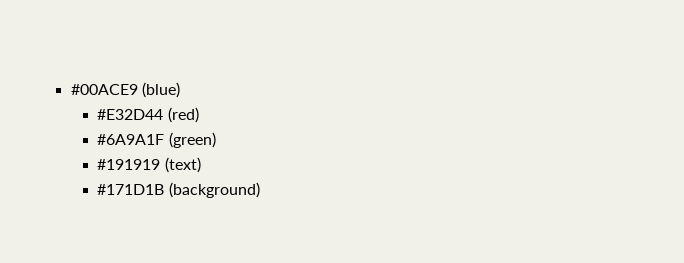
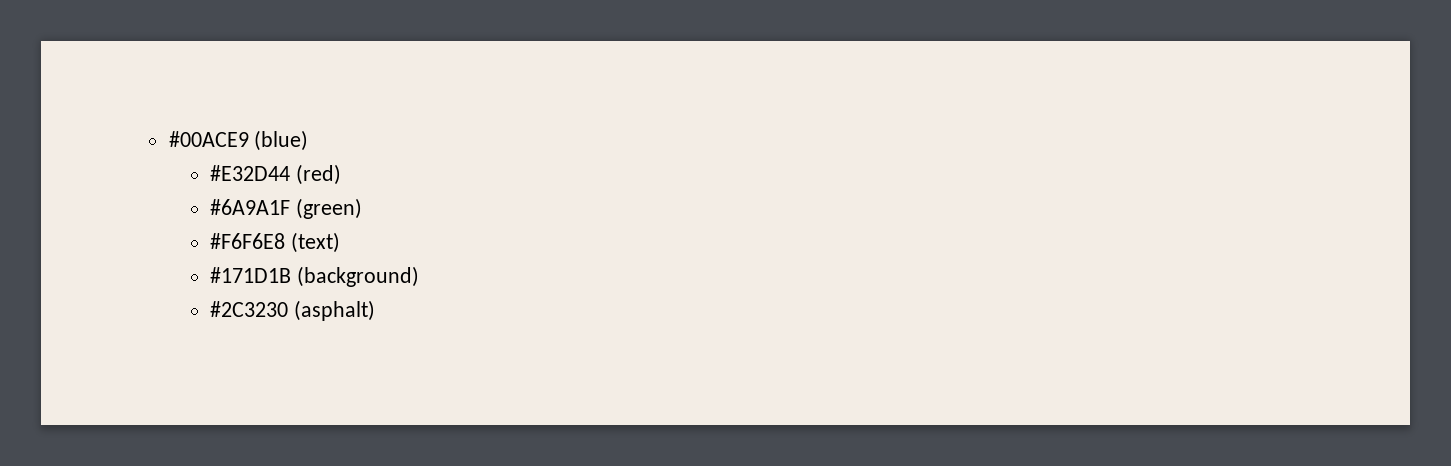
- #191919 (text)
+ #F6F6E8 (text)
+ #2C3230 (asphalt)

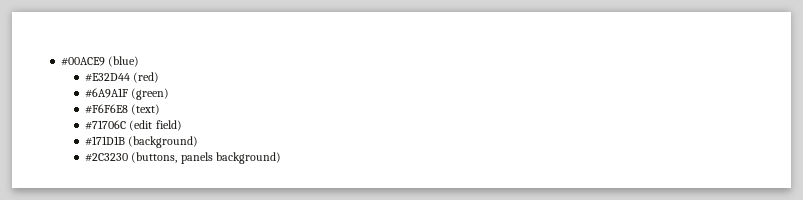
+ #71706C (edit field)
- #2C3230 (asphalt)
+ #2C3230 (buttons, panels background)

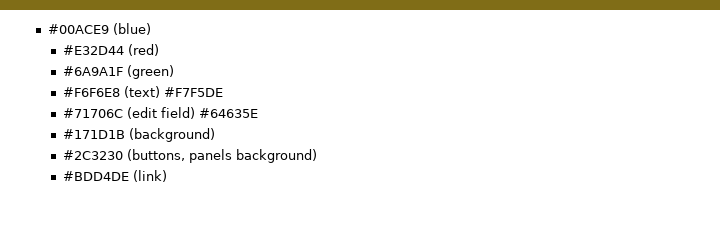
- #F6F6E8 (text)
+ #F6F6E8 (text) #F7F5DE
- #71706C (edit field)
+ #71706C (edit field) #64635E
+ #BDD4DE (link)

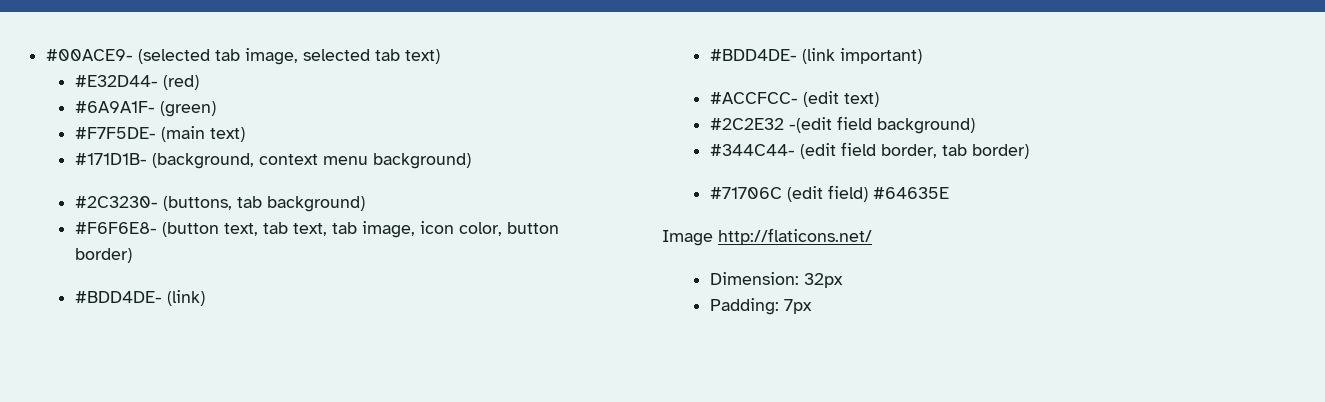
- #00ACE9 (blue)
- #E32D44 (red)
+ #00ACE9- (selected tab image, selected tab text)
+ #E32D44- (red)
- #6A9A1F (green)
+ #6A9A1F- (green)
- #F6F6E8 (text) #F7F5DE
+ #F7F5DE- (main text)
+ #171D1B- (background, context menu background)
+ #2C3230- (buttons, tab background)
+ #F6F6E8- (button text, tab text, tab image, icon color, button border)
+ #BDD4DE- (link)
+ #BDD4DE- (link important)
+ #ACCFCC- (edit text)
+ #2C2E32 -(edit field background)
+ #344C44- (edit field border, tab border)
  #71706C (edit field) #64635E
- #171D1B (background)
- #2C3230 (buttons, panels background)
- #BDD4DE (link)
+ Image http://flaticons.net/
+ Dimension: 32px
+ Padding: 7px

